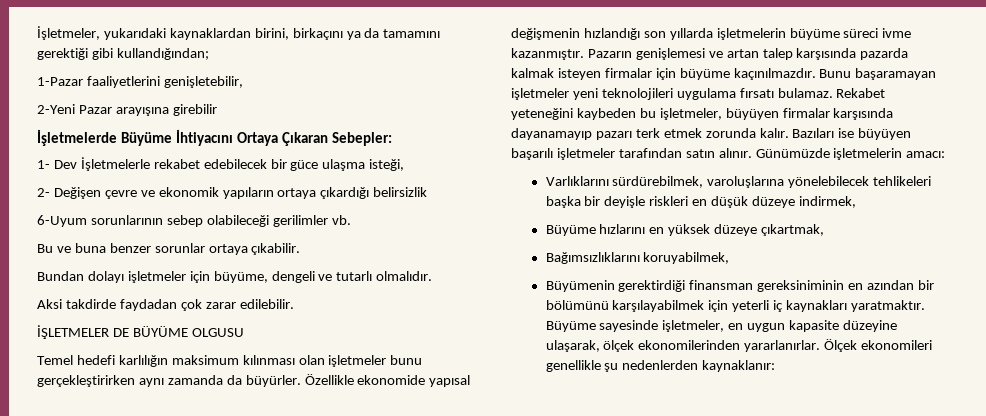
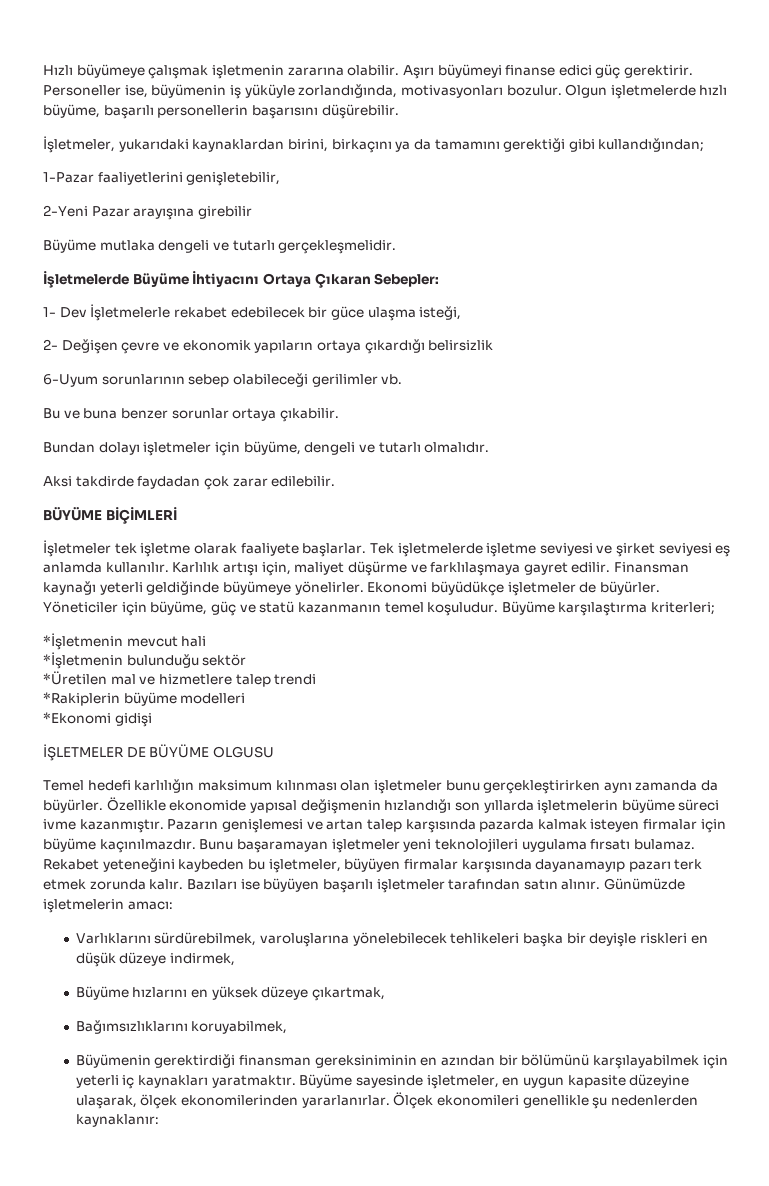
+ Hızlı büyümeye çalışmak işletmenin zararına olabilir. Aşırı büyümeyi finanse edici güç gerektirir. Personeller ise, büyümenin iş yüküyle zorlandığında, motivasyonları bozulur. Olgun işletmelerde hızlı büyüme, başarılı personellerin başarısını düşürebilir.
+ Büyüme mutlaka dengeli ve tutarlı gerçekleşmelidir.
+ BÜYÜME BİÇİMLERİ
+ İşletmeler tek işletme olarak faaliyete başlarlar. Tek işletmelerde işletme seviyesi ve şirket seviyesi eş anlamda kullanılır. Karlılık artışı için, maliyet düşürme ve farklılaşmaya gayret edilir. Finansman kaynağı yeterli geldiğinde büyümeye yönelirler. Ekonomi büyüdükçe işletmeler de büyürler. Yöneticiler için büyüme, güç ve statü kazanmanın temel koşuludur. Büyüme karşılaştırma kriterleri;
+ *İşletmenin mevcut hali
+ *İşletmenin bulunduğu sektör
+ *Üretilen mal ve hizmetlere talep trendi
+ *Rakiplerin büyüme modelleri
+ *Ekonomi gidişi

